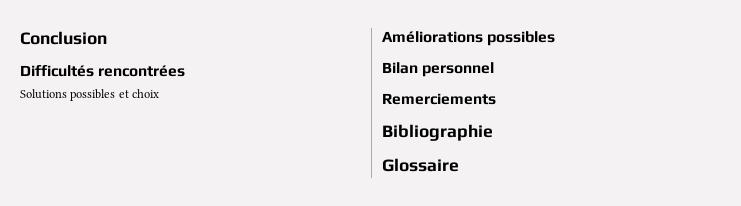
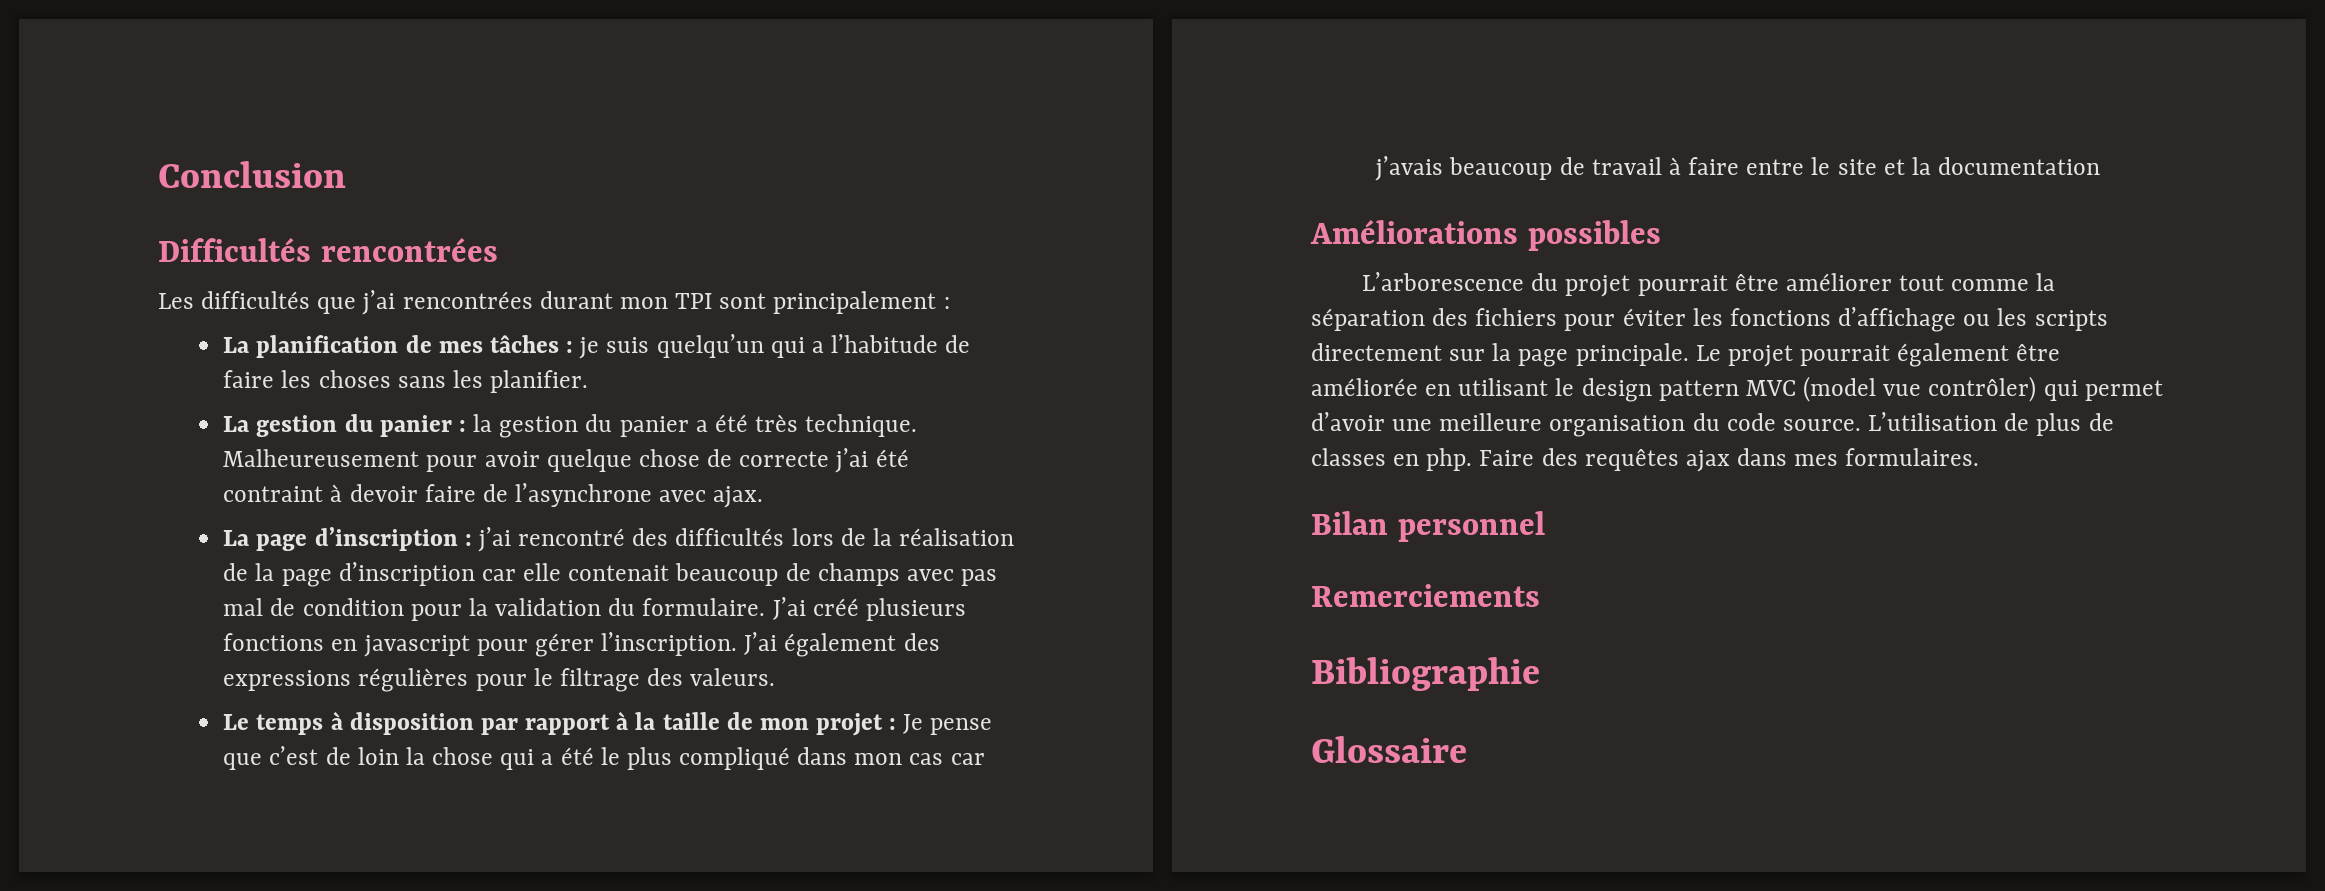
- Solutions possibles et choix
+ Les difficultés que j’ai rencontrées durant mon TPI sont principalement :
+ La planification de mes tâches : je suis quelqu’un qui a l’habitude de faire les choses sans les planifier.
+ La gestion du panier : la gestion du panier a été très technique. Malheureusement pour avoir quelque chose de correcte j’ai été contraint à devoir faire de l’asynchrone avec ajax.
+ La page d’inscription : j’ai rencontré des difficultés lors de la réalisation de la page d’inscription car elle contenait beaucoup de champs avec pas mal de condition pour la validation du formulaire. J’ai créé plusieurs fonctions en javascript pour gérer l’inscription. J’ai également des expressions régulières pour le filtrage des valeurs.
+ Le temps à disposition par rapport à la taille de mon projet : Je pense que c’est de loin la chose qui a été le plus compliqué dans mon cas car j’avais beaucoup de travail à faire entre le site et la documentation
  Améliorations possibles
+ L’arborescence du projet pourrait être améliorer tout comme la séparation des fichiers pour éviter les fonctions d’affichage ou les scripts directement sur la page principale. Le projet pourrait également être améliorée en utilisant le design pattern MVC (model vue contrôler) qui permet d’avoir une meilleure organisation du code source. L’utilisation de plus de classes en php. Faire des requêtes ajax dans mes formulaires.

